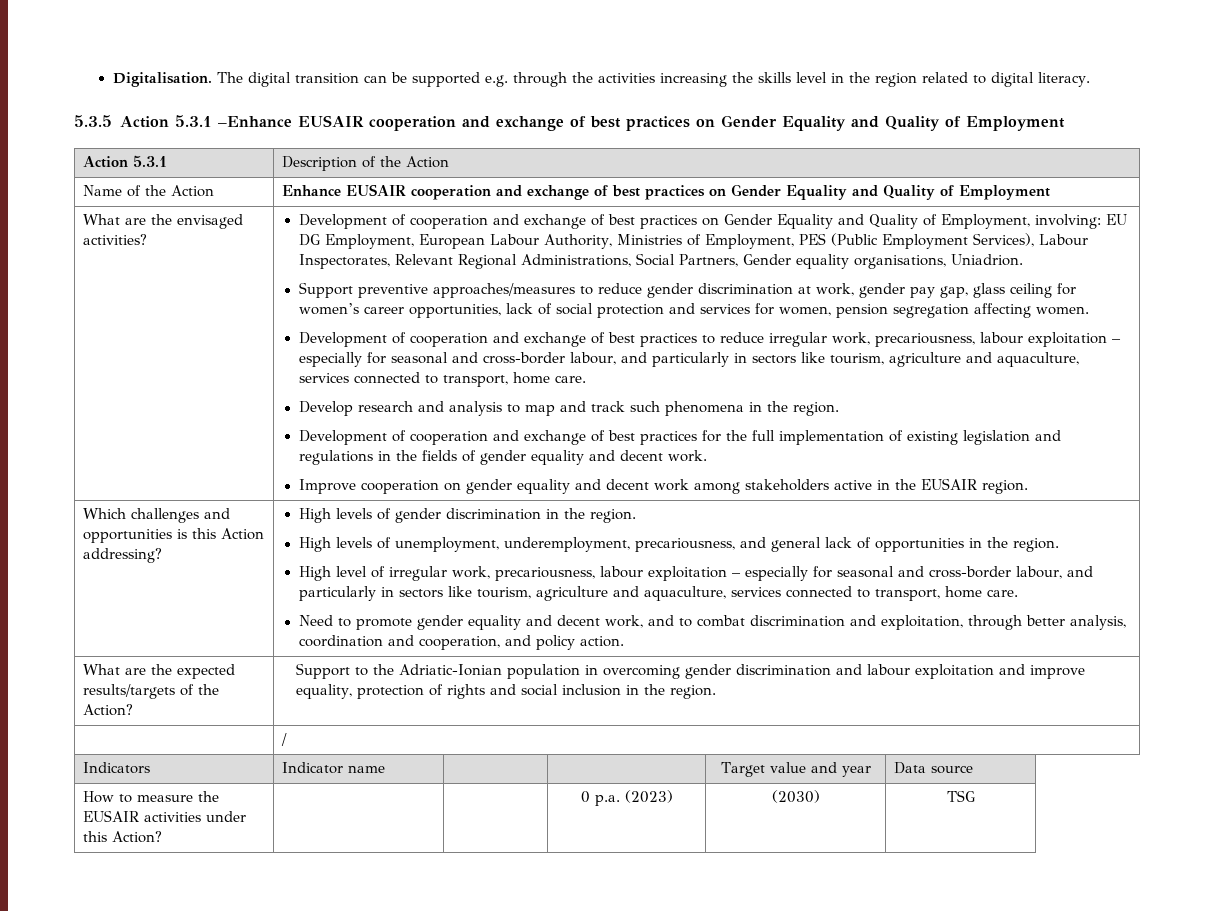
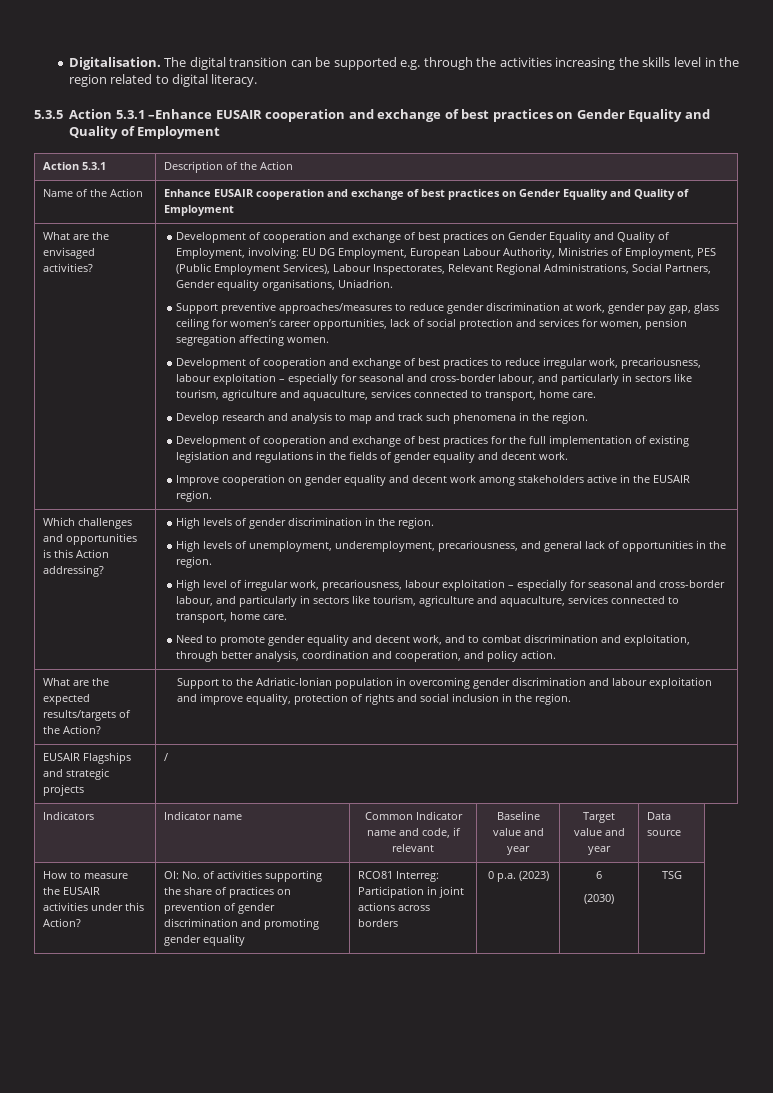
- | /
+ EUSAIR Flagships and strategic projects | /
- Indicators | Indicator name | | | Target value and year | Data source
+ Indicators | Indicator name | Common Indicator name and code, if relevant | Baseline value and year | Target value and year | Data source
+ OI: No. of activities supporting the share of practices on prevention of gender discrimination and promoting gender equality | RCO81 Interreg: Participation in joint actions across borders
+ 6

